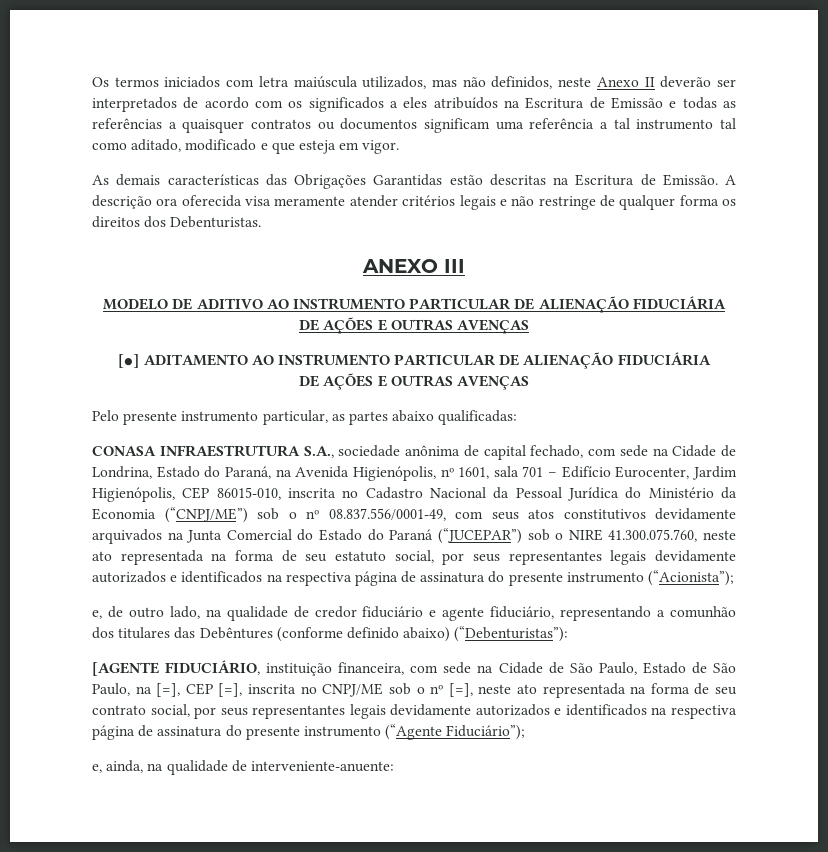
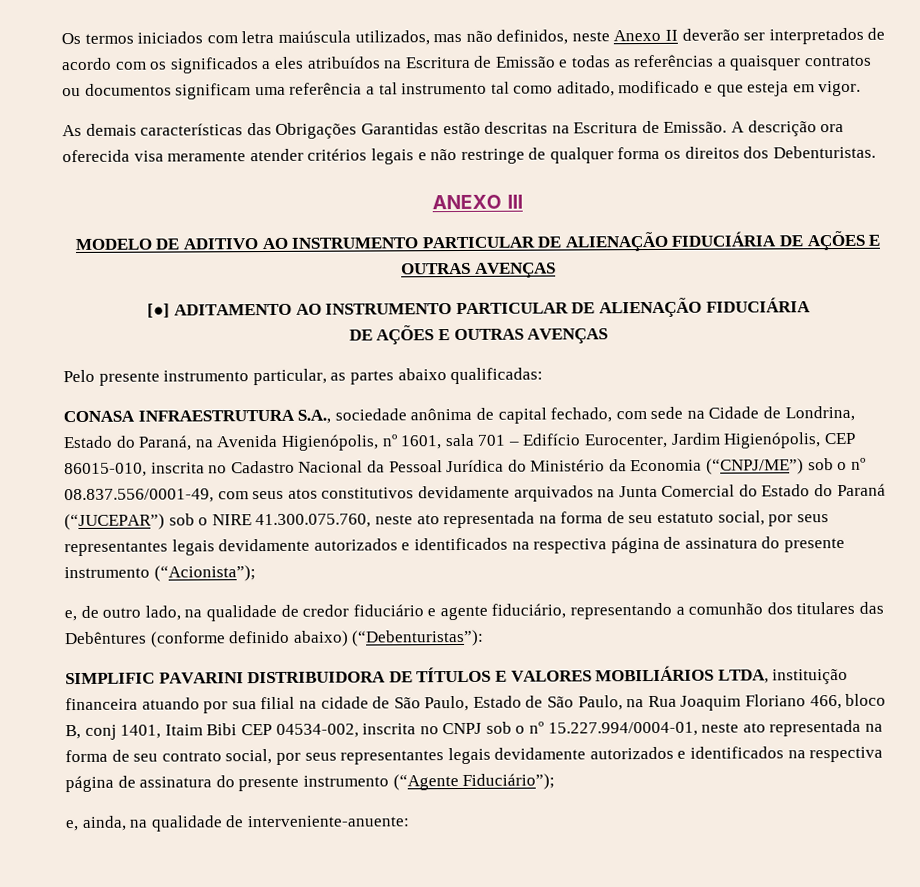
- [AGENTE FIDUCIÁRIO, instituição financeira, com sede na Cidade de São Paulo, Estado de São Paulo, na [=], CEP [=], inscrita no CNPJ/ME sob o nº [=], neste ato representada na forma de seu contrato social, por seus representantes legais devidamente autorizados e identificados na respectiva página de assinatura do presente instrumento (“Agente Fiduciário”);
+ SIMPLIFIC PAVARINI DISTRIBUIDORA DE TÍTULOS E VALORES MOBILIÁRIOS LTDA, instituição financeira atuando por sua filial na cidade de São Paulo, Estado de São Paulo, na Rua Joaquim Floriano 466, bloco B, conj 1401, Itaim Bibi CEP 04534-002, inscrita no CNPJ sob o nº 15.227.994/0004-01, neste ato representada na forma de seu contrato social, por seus representantes legais devidamente autorizados e identificados na respectiva página de assinatura do presente instrumento (“Agente Fiduciário”);

